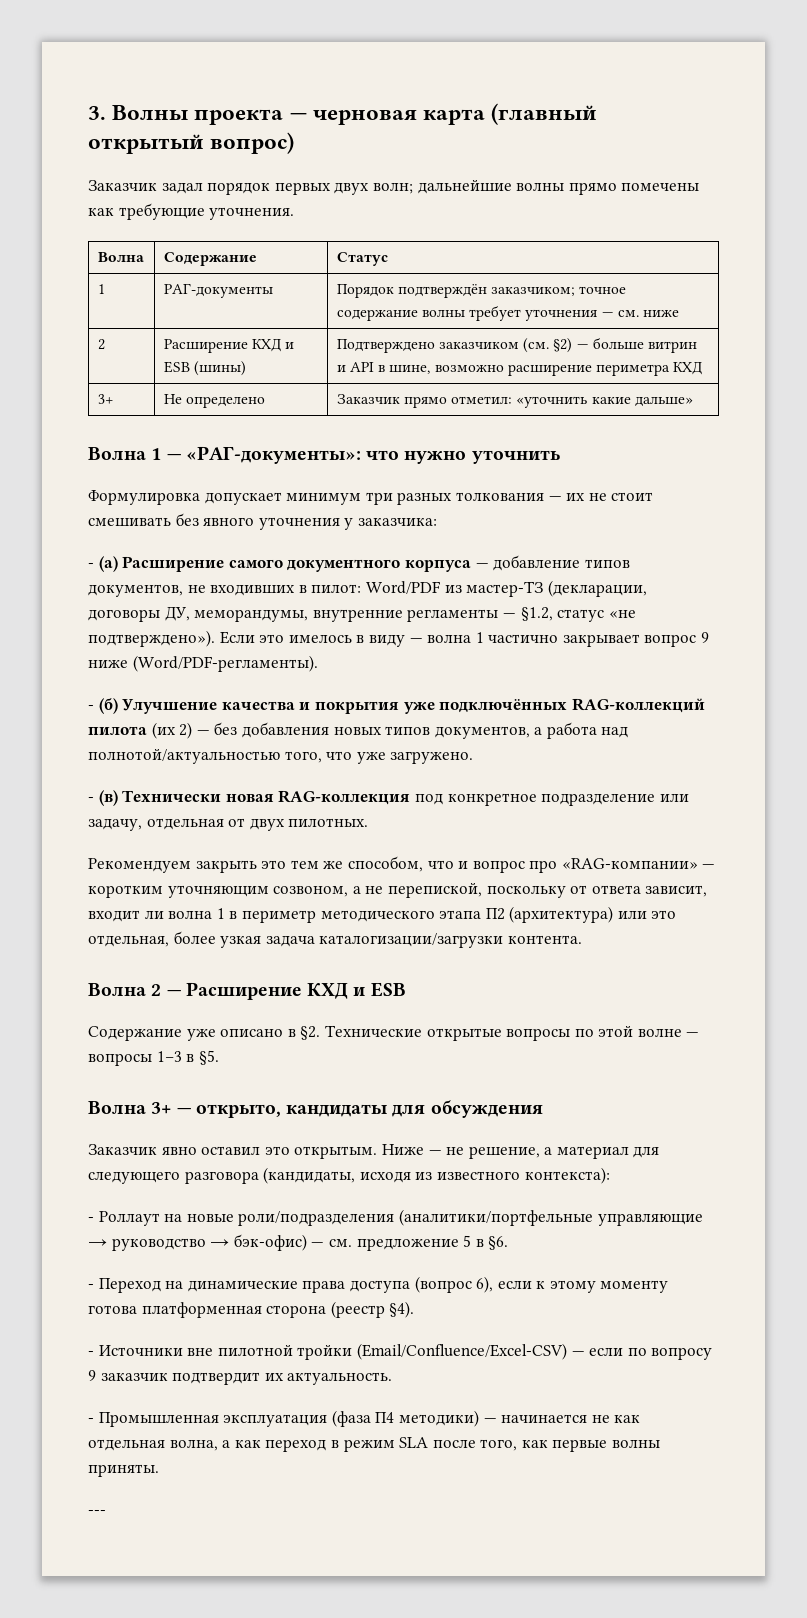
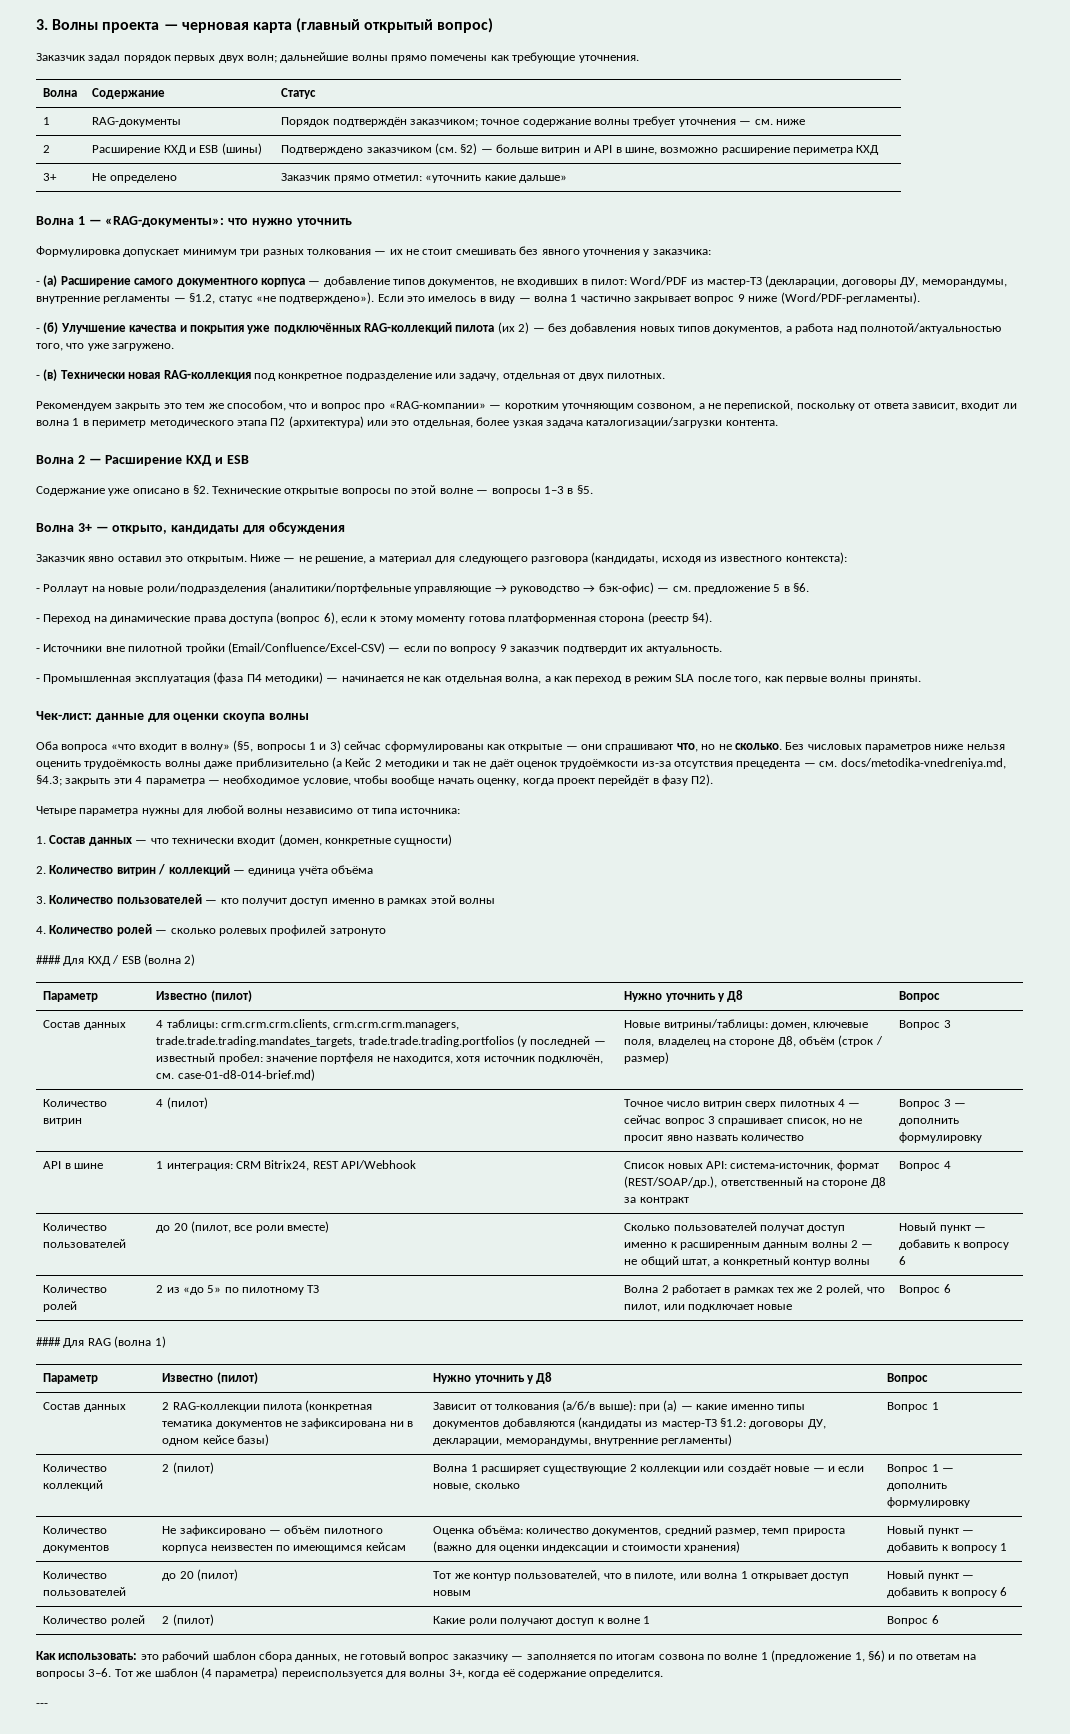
- 1 | РАГ-документы | Порядок подтверждён заказчиком; точное содержание волны требует уточнения — см. ниже
+ 1 | RAG-документы | Порядок подтверждён заказчиком; точное содержание волны требует уточнения — см. ниже
- Волна 1 — «РАГ-документы»: что нужно уточнить
+ Волна 1 — «RAG-документы»: что нужно уточнить
+ Чек-лист: данные для оценки скоупа волны
+ Оба вопроса «что входит в волну» (§5, вопросы 1 и 3) сейчас сформулированы как открытые — они спрашивают что, но не сколько. Без числовых параметров ниже нельзя оценить трудоёмкость волны даже приблизительно (а Кейс 2 методики и так не даёт оценок трудоёмкости из-за отсутствия прецедента — см. docs/metodika-vnedreniya.md, §4.3; закрыть эти 4 параметра — необходимое условие, чтобы вообще начать оценку, когда проект перейдёт в фазу П2).
+ Четыре параметра нужны для любой волны независимо от типа источника:
+ 1. Состав данных — что технически входит (домен, конкретные сущности)
+ 2. Количество витрин / коллекций — единица учёта объёма
+ 3. Количество пользователей — кто получит доступ именно в рамках этой волны
+ 4. Количество ролей — сколько ролевых профилей затронуто
+ #### Для КХД / ESB (волна 2)
+ Параметр | Известно (пилот) | Нужно уточнить у Д8 | Вопрос
+ Состав данных | 4 таблицы: crm.crm.crm.clients, crm.crm.crm.managers, trade.trade.trading.mandates_targets, trade.trade.trading.portfolios (у последней — известный пробел: значение портфеля не находится, хотя источник подключён, см. case-01-d8-014-brief.md) | Новые витрины/таблицы: домен, ключевые поля, владелец на стороне Д8, объём (строк / размер) | Вопрос 3
+ Количество витрин | 4 (пилот) | Точное число витрин сверх пилотных 4 — сейчас вопрос 3 спрашивает список, но не просит явно назвать количество | Вопрос 3 — дополнить формулировку
+ API в шине | 1 интеграция: CRM Bitrix24, REST API/Webhook | Список новых API: система-источник, формат (REST/SOAP/др.), ответственный на стороне Д8 за контракт | Вопрос 4
+ Количество пользователей | до 20 (пилот, все роли вместе) | Сколько пользователей получат доступ именно к расширенным данным волны 2 — не общий штат, а конкретный контур волны | Новый пункт — добавить к вопросу 6
+ Количество ролей | 2 из «до 5» по пилотному ТЗ | Волна 2 работает в рамках тех же 2 ролей, что пилот, или подключает новые | Вопрос 6
+ #### Для RAG (волна 1)
+ Параметр | Известно (пилот) | Нужно уточнить у Д8 | Вопрос
+ Состав данных | 2 RAG-коллекции пилота (конкретная тематика документов не зафиксирована ни в одном кейсе базы) | Зависит от толкования (а/б/в выше): при (а) — какие именно типы документов добавляются (кандидаты из мастер-ТЗ §1.2: договоры ДУ, декларации, меморандумы, внутренние регламенты) | Вопрос 1
+ Количество коллекций | 2 (пилот) | Волна 1 расширяет существующие 2 коллекции или создаёт новые — и если новые, сколько | Вопрос 1 — дополнить формулировку
+ Количество документов | Не зафиксировано — объём пилотного корпуса неизвестен по имеющимся кейсам | Оценка объёма: количество документов, средний размер, темп прироста (важно для оценки индексации и стоимости хранения) | Новый пункт — добавить к вопросу 1
+ Количество пользователей | до 20 (пилот) | Тот же контур пользователей, что в пилоте, или волна 1 открывает доступ новым | Новый пункт — добавить к вопросу 6
+ Количество ролей | 2 (пилот) | Какие роли получают доступ к волне 1 | Вопрос 6
+ Как использовать: это рабочий шаблон сбора данных, не готовый вопрос заказчику — заполняется по итогам созвона по волне 1 (предложение 1, §6) и по ответам на вопросы 3–6. Тот же шаблон (4 параметра) переиспользуется для волны 3+, когда её содержание определится.

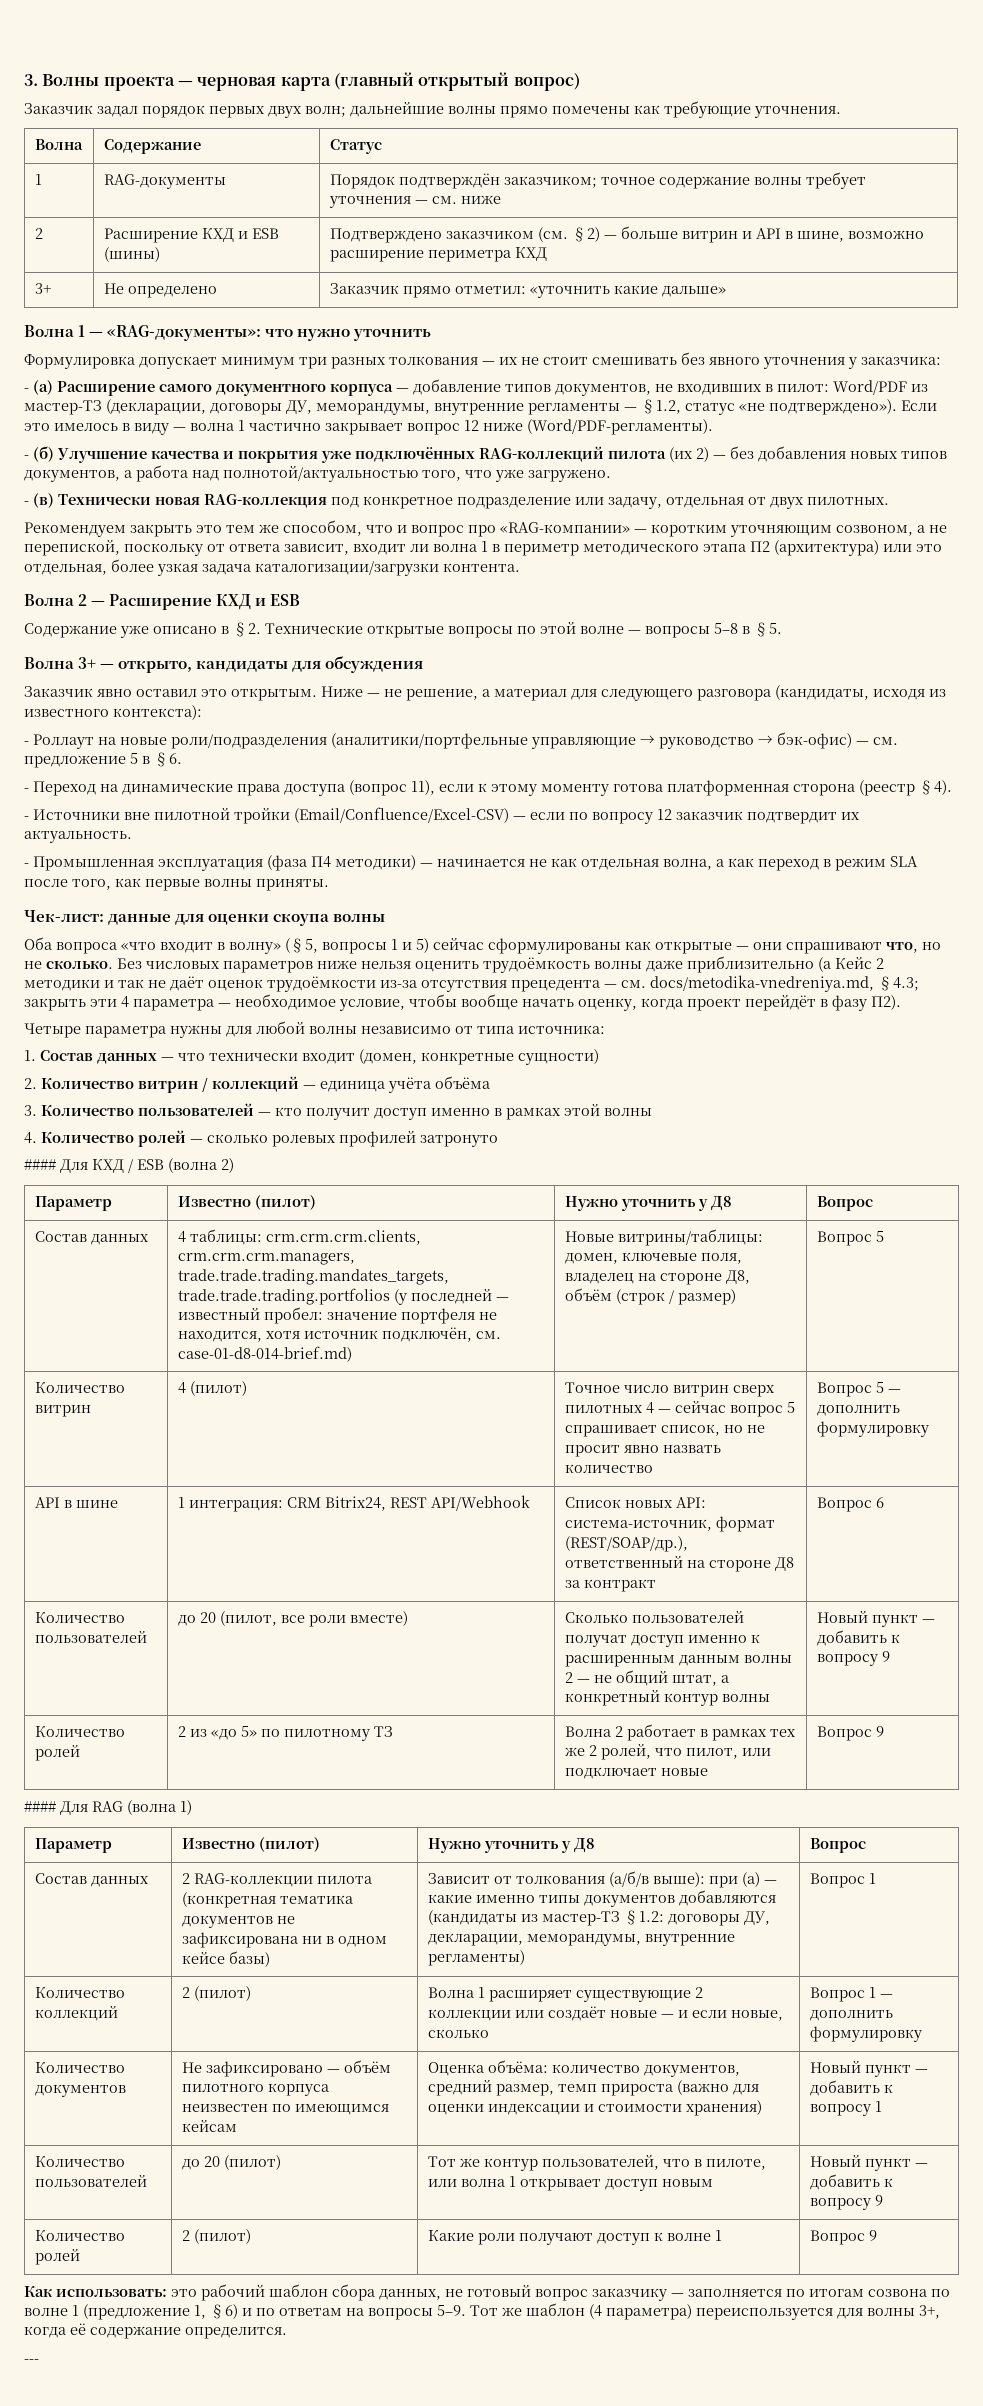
- Если это имелось в виду — волна 1 частично закрывает вопрос 9 ниже (Word/PDF-регламенты).
+ Если это имелось в виду — волна 1 частично закрывает вопрос 12 ниже (Word/PDF-регламенты).
- Технические открытые вопросы по этой волне — вопросы 1–3 в §5.
+ Технические открытые вопросы по этой волне — вопросы 5–8 в §5.
- - Переход на динамические права доступа (вопрос 6), если к этому моменту готова платформенная сторона (реестр §4).
+ - Переход на динамические права доступа (вопрос 11), если к этому моменту готова платформенная сторона (реестр §4).
- - Источники вне пилотной тройки (Email/Confluence/Excel-CSV) — если по вопросу 9 заказчик подтвердит их актуальность.
+ - Источники вне пилотной тройки (Email/Confluence/Excel-CSV) — если по вопросу 12 заказчик подтвердит их актуальность.
- Оба вопроса «что входит в волну» (§5, вопросы 1 и 3) сейчас сформулированы как открытые — они спрашивают что, но не сколько.
+ Оба вопроса «что входит в волну» (§5, вопросы 1 и 5) сейчас сформулированы как открытые — они спрашивают что, но не сколько.
- Состав данных | 4 таблицы: crm.crm.crm.clients, crm.crm.crm.managers, trade.trade.trading.mandates_targets, trade.trade.trading.portfolios (у последней — известный пробел: значение портфеля не находится, хотя источник подключён, см. case-01-d8-014-brief.md) | Новые витрины/таблицы: домен, ключевые поля, владелец на стороне Д8, объём (строк / размер) | Вопрос 3
+ Состав данных | 4 таблицы: crm.crm.crm.clients, crm.crm.crm.managers, trade.trade.trading.mandates_targets, trade.trade.trading.portfolios (у последней — известный пробел: значение портфеля не находится, хотя источник подключён, см. case-01-d8-014-brief.md) | Новые витрины/таблицы: домен, ключевые поля, владелец на стороне Д8, объём (строк / размер) | Вопрос 5
- Количество витрин | 4 (пилот) | Точное число витрин сверх пилотных 4 — сейчас вопрос 3 спрашивает список, но не просит явно назвать количество | Вопрос 3 — дополнить формулировку
+ Количество витрин | 4 (пилот) | Точное число витрин сверх пилотных 4 — сейчас вопрос 5 спрашивает список, но не просит явно назвать количество | Вопрос 5 — дополнить формулировку
- API в шине | 1 интеграция: CRM Bitrix24, REST API/Webhook | Список новых API: система-источник, формат (REST/SOAP/др.), ответственный на стороне Д8 за контракт | Вопрос 4
+ API в шине | 1 интеграция: CRM Bitrix24, REST API/Webhook | Список новых API: система-источник, формат (REST/SOAP/др.), ответственный на стороне Д8 за контракт | Вопрос 6
- Количество пользователей | до 20 (пилот, все роли вместе) | Сколько пользователей получат доступ именно к расширенным данным волны 2 — не общий штат, а конкретный контур волны | Новый пункт — добавить к вопросу 6
+ Количество пользователей | до 20 (пилот, все роли вместе) | Сколько пользователей получат доступ именно к расширенным данным волны 2 — не общий штат, а конкретный контур волны | Новый пункт — добавить к вопросу 9
- Количество ролей | 2 из «до 5» по пилотному ТЗ | Волна 2 работает в рамках тех же 2 ролей, что пилот, или подключает новые | Вопрос 6
+ Количество ролей | 2 из «до 5» по пилотному ТЗ | Волна 2 работает в рамках тех же 2 ролей, что пилот, или подключает новые | Вопрос 9
- Количество пользователей | до 20 (пилот) | Тот же контур пользователей, что в пилоте, или волна 1 открывает доступ новым | Новый пункт — добавить к вопросу 6
+ Количество пользователей | до 20 (пилот) | Тот же контур пользователей, что в пилоте, или волна 1 открывает доступ новым | Новый пункт — добавить к вопросу 9
- Количество ролей | 2 (пилот) | Какие роли получают доступ к волне 1 | Вопрос 6
+ Количество ролей | 2 (пилот) | Какие роли получают доступ к волне 1 | Вопрос 9
- Как использовать: это рабочий шаблон сбора данных, не готовый вопрос заказчику — заполняется по итогам созвона по волне 1 (предложение 1, §6) и по ответам на вопросы 3–6.
+ Как использовать: это рабочий шаблон сбора данных, не готовый вопрос заказчику — заполняется по итогам созвона по волне 1 (предложение 1, §6) и по ответам на вопросы 5–9.

